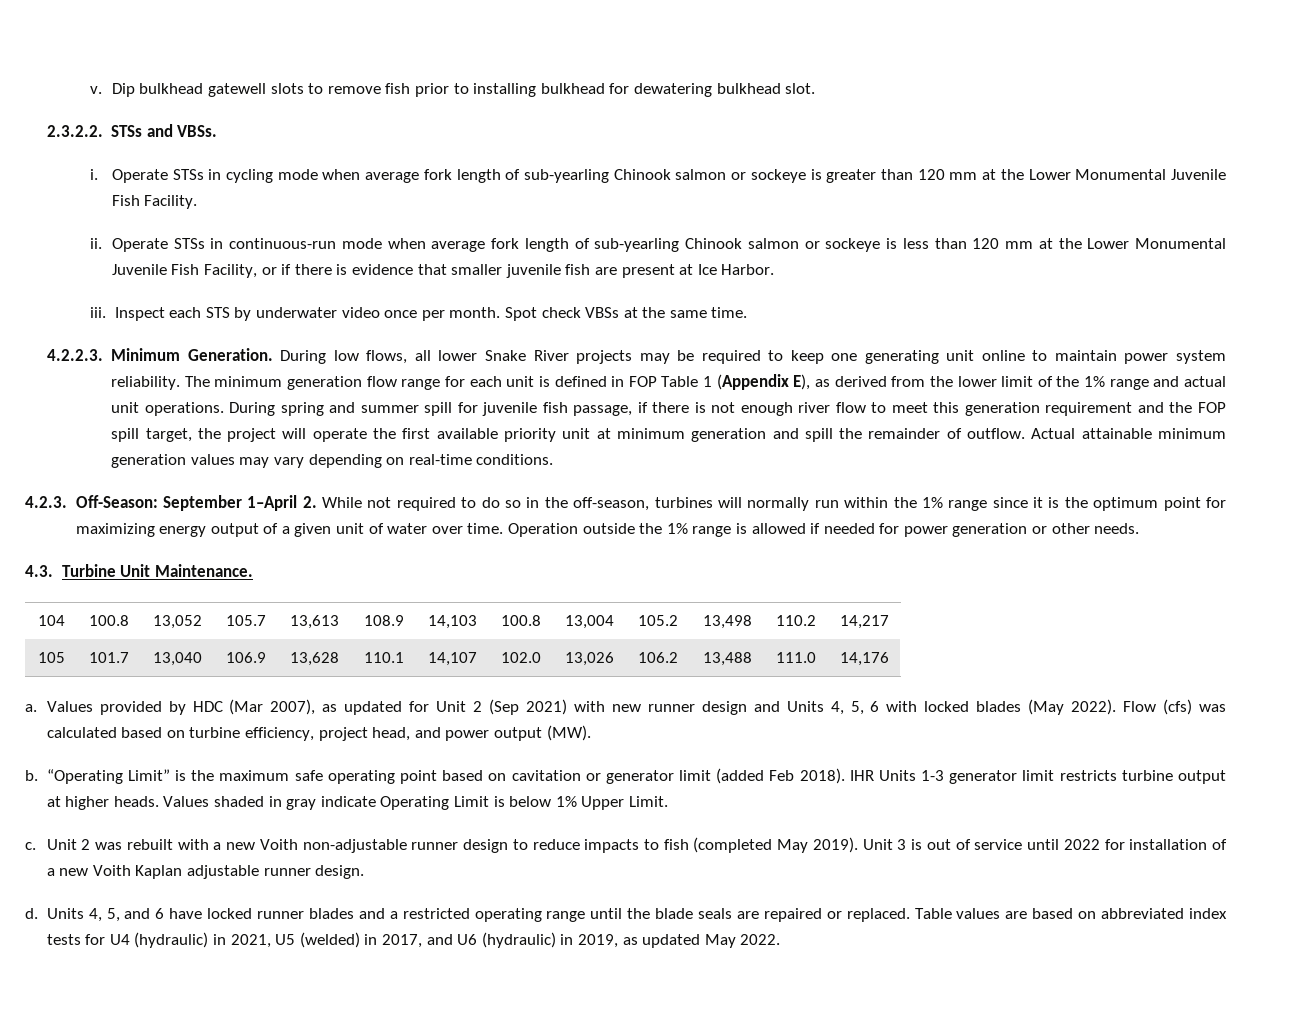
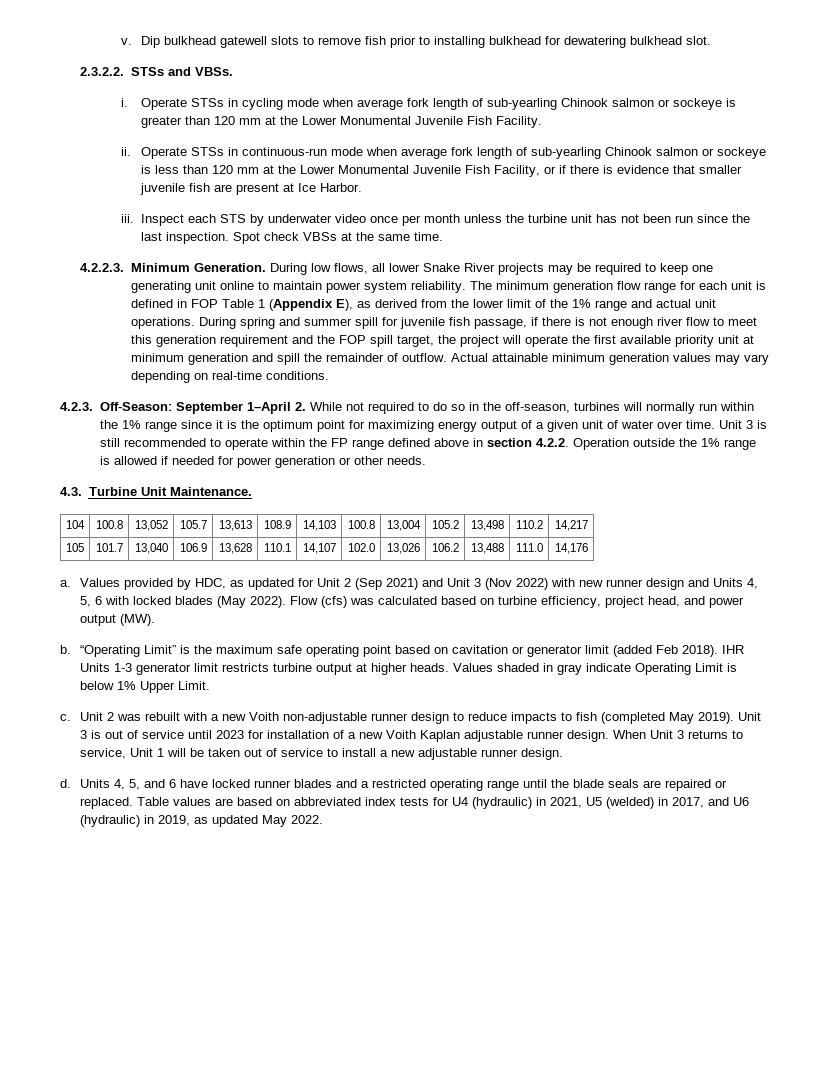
- Inspect each STS by underwater video once per month.
+ Inspect each STS by underwater video once per month unless the turbine unit has not been run since the last inspection.
- Operation outside the 1% range is allowed if needed for power generation or other needs.
+ Unit 3 is still recommended to operate within the FP range defined above in section 4.2.2. Operation outside the 1% range is allowed if needed for power generation or other needs.
- Values provided by HDC (Mar 2007), as updated for Unit 2 (Sep 2021) with new runner design and Units 4, 5, 6 with locked blades (May 2022).
+ Values provided by HDC, as updated for Unit 2 (Sep 2021) and Unit 3 (Nov 2022) with new runner design and Units 4, 5, 6 with locked blades (May 2022).
- Unit 3 is out of service until 2022 for installation of a new Voith Kaplan adjustable runner design.
+ Unit 3 is out of service until 2023 for installation of a new Voith Kaplan adjustable runner design. When Unit 3 returns to service, Unit 1 will be taken out of service to install a new adjustable runner design.

